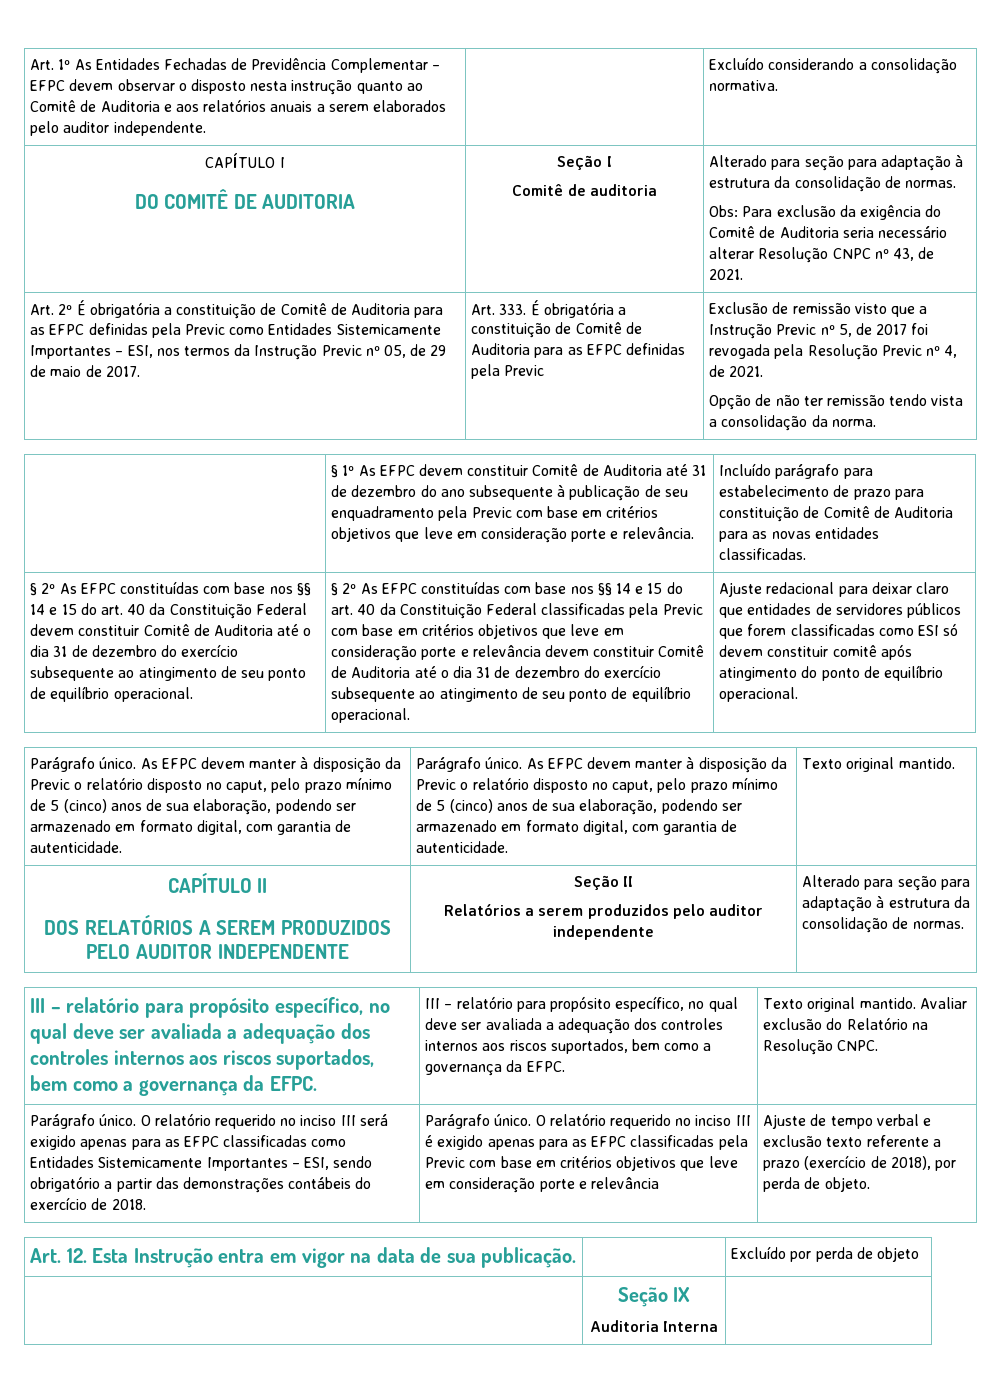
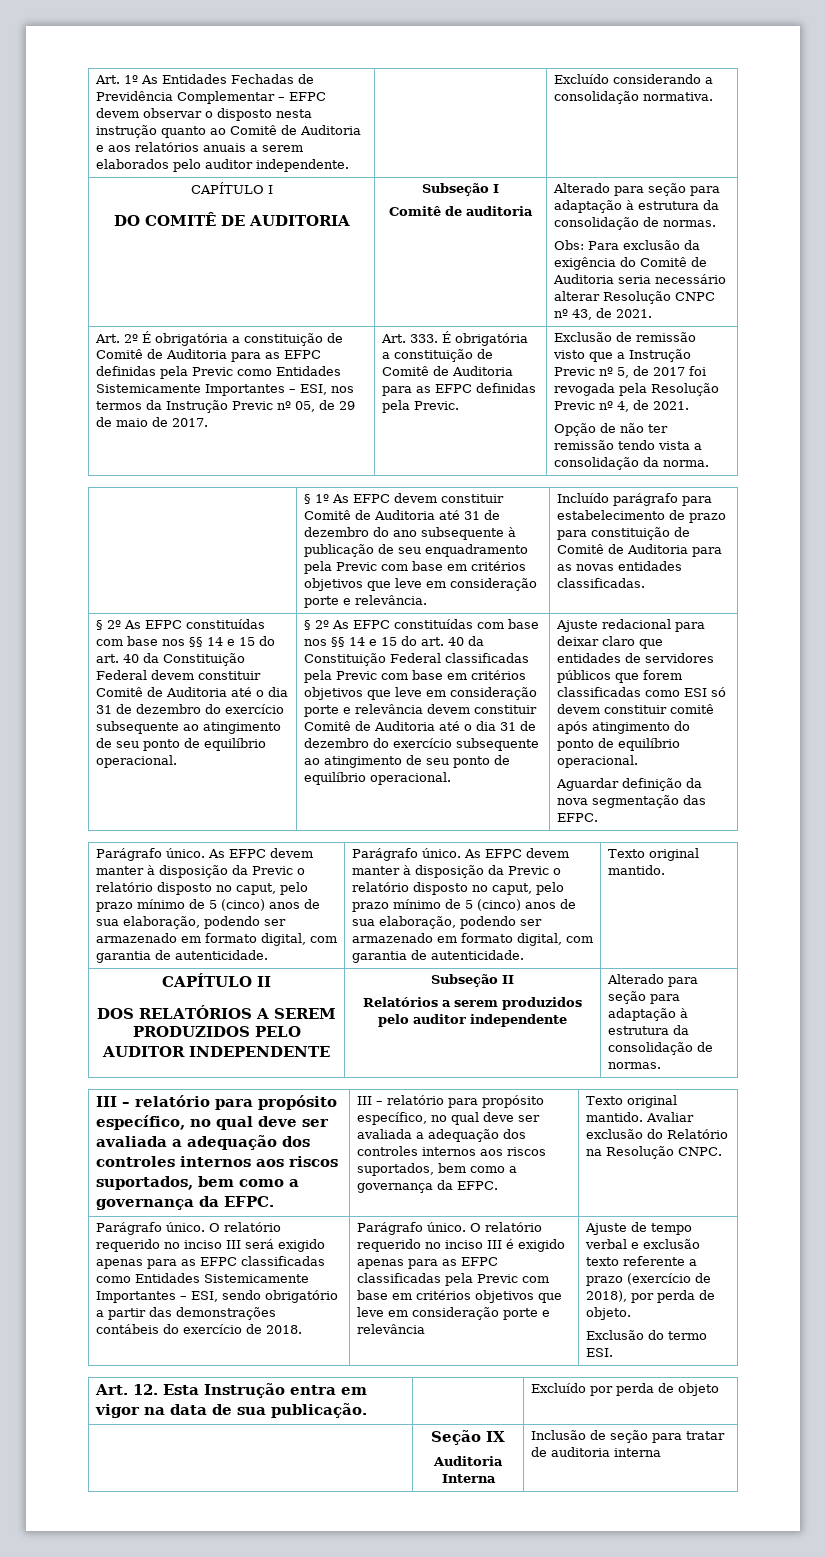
  CAPÍTULO I
- DO COMITÊ DE AUDITORIA | Seção I
+ DO COMITÊ DE AUDITORIA | Subseção I
- Art. 333. É obrigatória a constituição de Comitê de Auditoria para as EFPC definidas pela Previc
+ Art. 333. É obrigatória a constituição de Comitê de Auditoria para as EFPC definidas pela Previc.
+ Aguardar definição da nova segmentação das EFPC.
  CAPÍTULO II
- DOS RELATÓRIOS A SEREM PRODUZIDOS PELO AUDITOR INDEPENDENTE | Seção II
+ DOS RELATÓRIOS A SEREM PRODUZIDOS PELO AUDITOR INDEPENDENTE | Subseção II
+ Exclusão do termo ESI.
  | Seção IX
- Auditoria Interna |
+ Auditoria Interna | Inclusão de seção para tratar de auditoria interna

